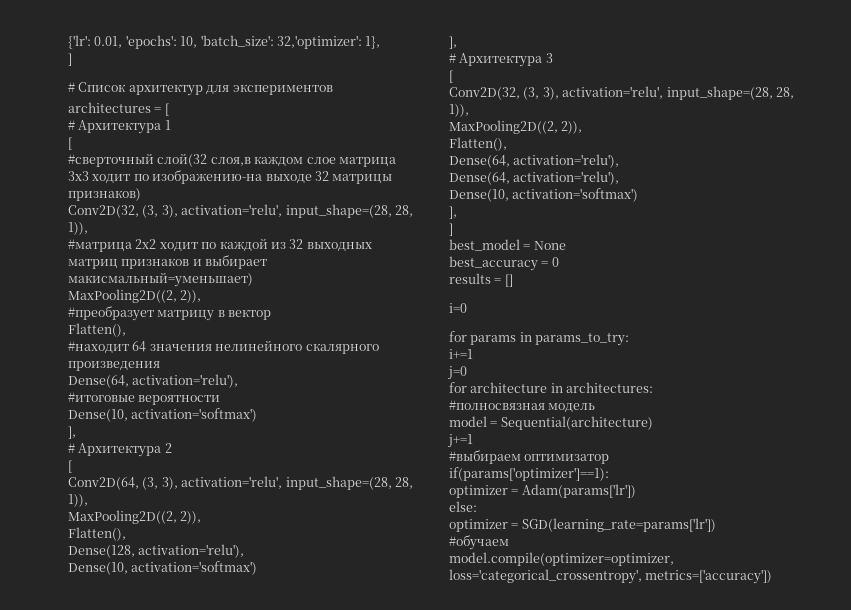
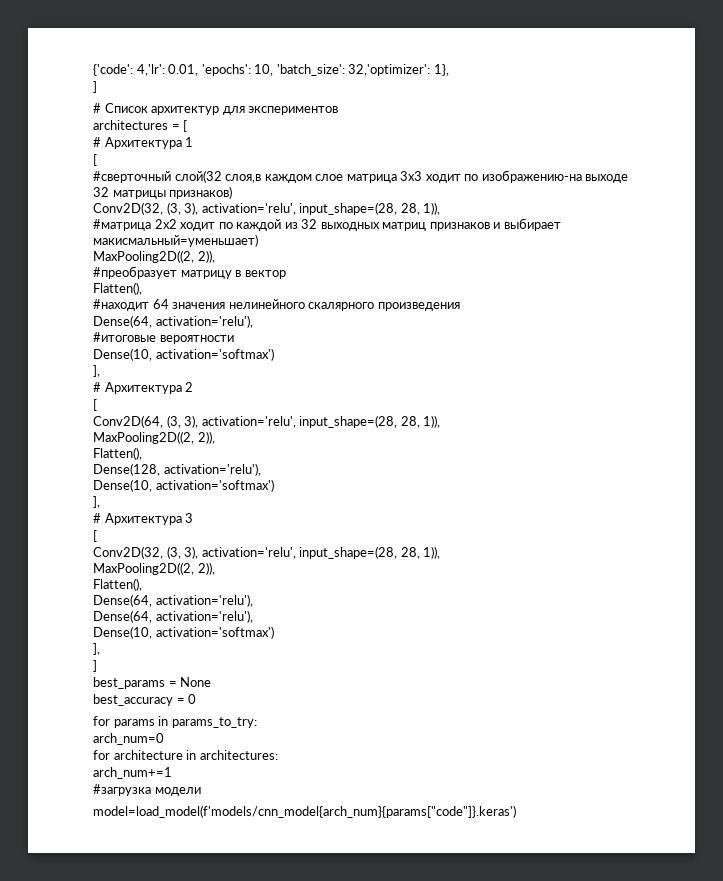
- {'lr': 0.01, 'epochs': 10, 'batch_size': 32,'optimizer': 1},
+ {'code': 4,'lr': 0.01, 'epochs': 10, 'batch_size': 32,'optimizer': 1},
- best_model = None
+ best_params = None
- results = []
- i=0
- i+=1
- j=0
+ arch_num=0
- #полносвязная модель
- model = Sequential(architecture)
- j+=1
- #выбираем оптимизатор
- if(params['optimizer']==1):
- optimizer = Adam(params['lr'])
- else:
- optimizer = SGD(learning_rate=params['lr'])
- #обучаем
- model.compile(optimizer=optimizer, loss='categorical_crossentropy', metrics=['accuracy'])
+ arch_num+=1
+ #загрузка модели
+ model=load_model(f'models/cnn_model{arch_num}{params["code"]}.keras')

